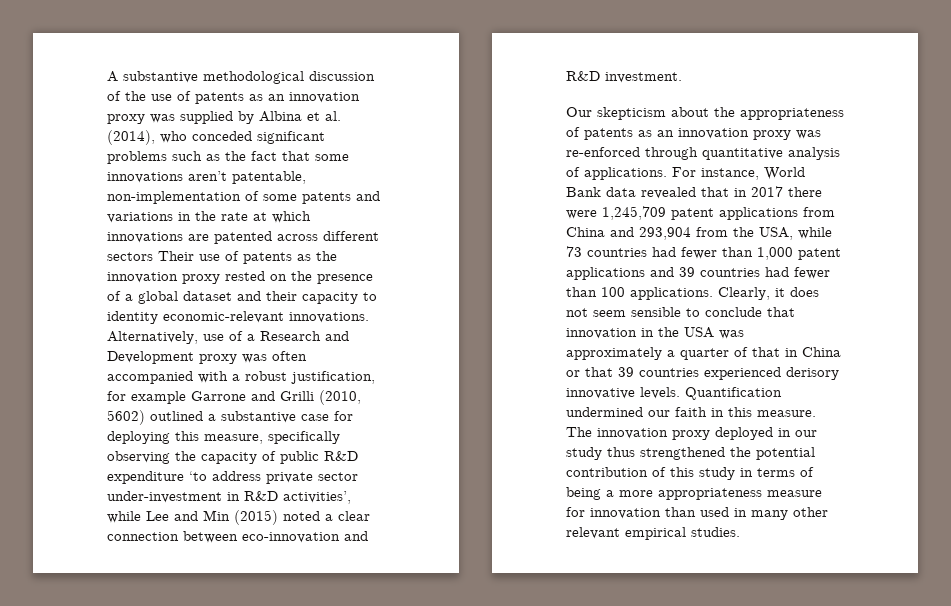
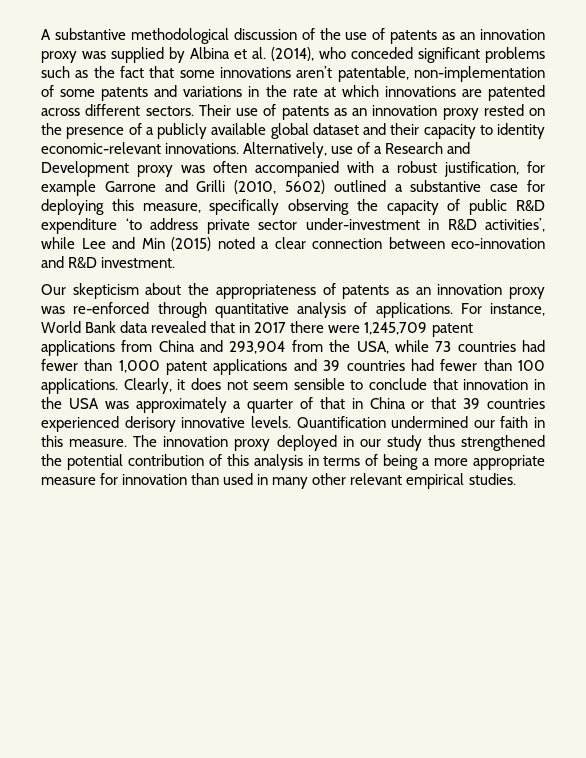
- A substantive methodological discussion of the use of patents as an innovation proxy was supplied by Albina et al. (2014), who conceded significant problems such as the fact that some innovations aren’t patentable, non-implementation of some patents and variations in the rate at which innovations are patented across different sectors Their use of patents as the innovation proxy rested on the presence of a global dataset and their capacity to identity economic-relevant innovations.
+ A substantive methodological discussion of the use of patents as an innovation proxy was supplied by Albina et al. (2014), who conceded significant problems such as the fact that some innovations aren’t patentable, non-implementation of some patents and variations in the rate at which innovations are patented across different sectors. Their use of patents as an innovation proxy rested on the presence of a publicly available global dataset and their capacity to identity economic-relevant innovations.
- The innovation proxy deployed in our study thus strengthened the potential contribution of this study in terms of being a more appropriateness measure for innovation than used in many other relevant empirical studies.
+ The innovation proxy deployed in our study thus strengthened the potential contribution of this analysis in terms of being a more appropriate measure for innovation than used in many other relevant empirical studies.

